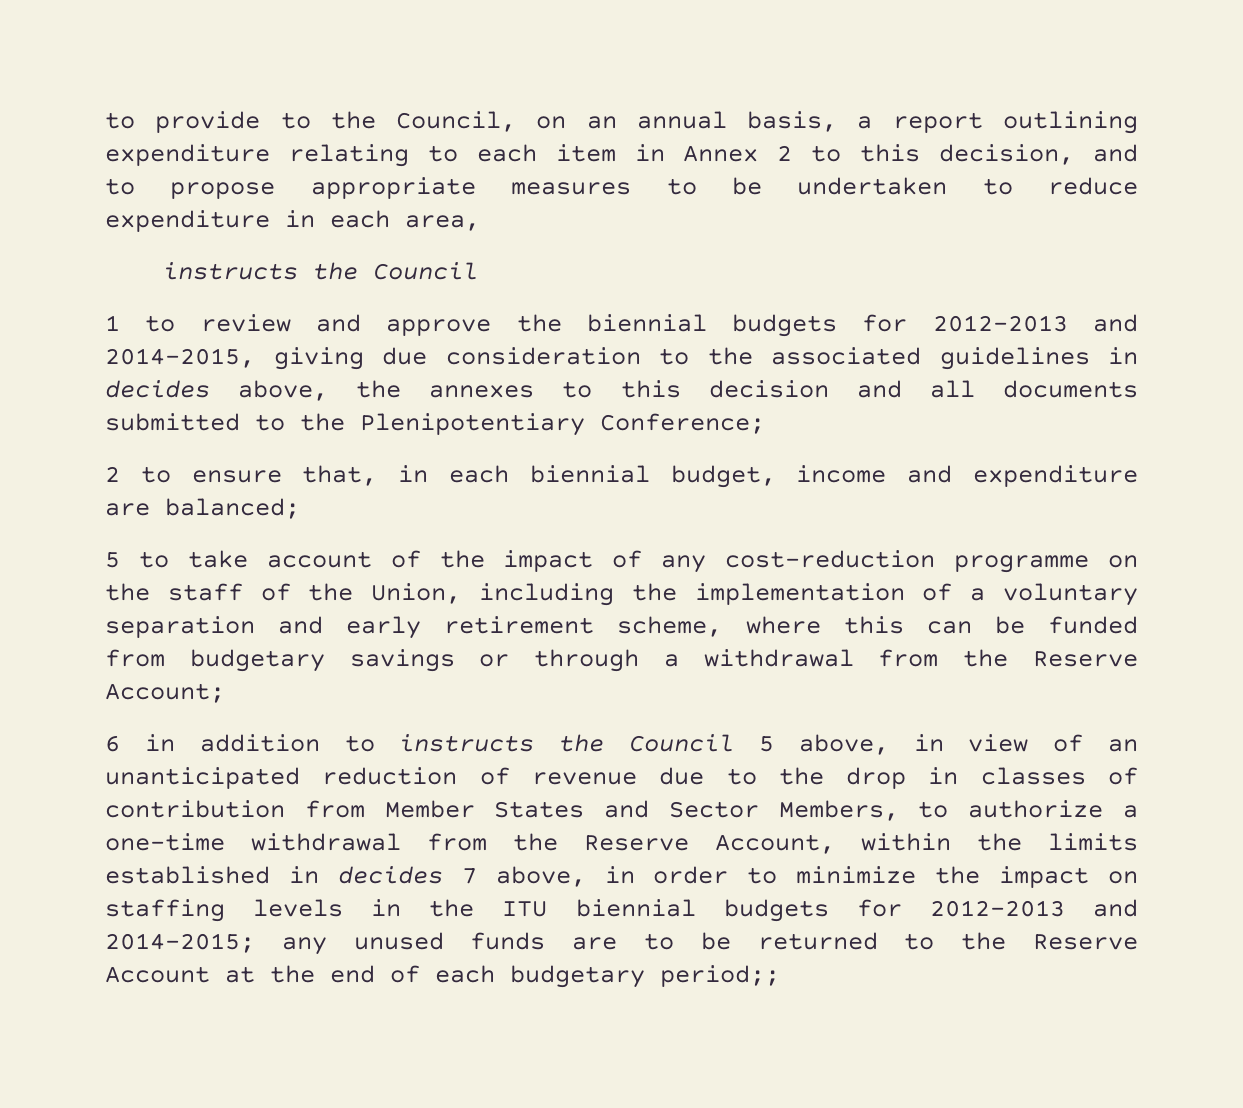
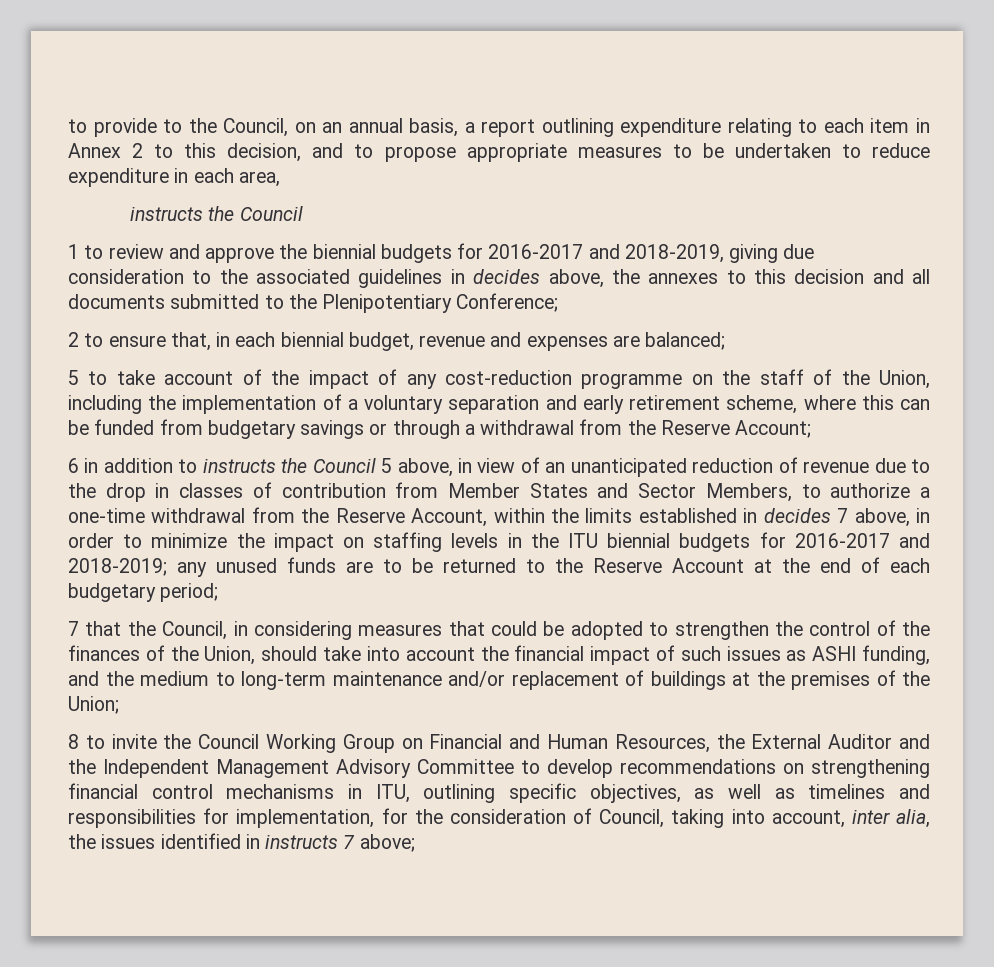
- 1 to review and approve the biennial budgets for 2012-2013 and 2014-2015, giving due consideration to the associated guidelines in decides above, the annexes to this decision and all documents submitted to the Plenipotentiary Conference;
+ 1 to review and approve the biennial budgets for 2016-2017 and 2018-2019, giving due consideration to the associated guidelines in decides above, the annexes to this decision and all documents submitted to the Plenipotentiary Conference;
- 2 to ensure that, in each biennial budget, income and expenditure are balanced;
+ 2 to ensure that, in each biennial budget, revenue and expenses are balanced;
- 6 in addition to instructs the Council 5 above, in view of an unanticipated reduction of revenue due to the drop in classes of contribution from Member States and Sector Members, to authorize a one-time withdrawal from the Reserve Account, within the limits established in decides 7 above, in order to minimize the impact on staffing levels in the ITU biennial budgets for 2012-2013 and 2014-2015;
+ 6 in addition to instructs the Council 5 above, in view of an unanticipated reduction of revenue due to the drop in classes of contribution from Member States and Sector Members, to authorize a one-time withdrawal from the Reserve Account, within the limits established in decides 7 above, in order to minimize the impact on staffing levels in the ITU biennial budgets for 2016-2017 and 2018-2019;
- any unused funds are to be returned to the Reserve Account at the end of each budgetary period;;
+ any unused funds are to be returned to the Reserve Account at the end of each budgetary period;
+ 7 that the Council, in considering measures that could be adopted to strengthen the control of the finances of the Union, should take into account the financial impact of such issues as ASHI funding, and the medium to long-term maintenance and/or replacement of buildings at the premises of the Union;
+ 8 to invite the Council Working Group on Financial and Human Resources, the External Auditor and the Independent Management Advisory Committee to develop recommendations on strengthening financial control mechanisms in ITU, outlining specific objectives, as well as timelines and responsibilities for implementation, for the consideration of Council, taking into account, inter alia, the issues identified in instructs 7 above;

